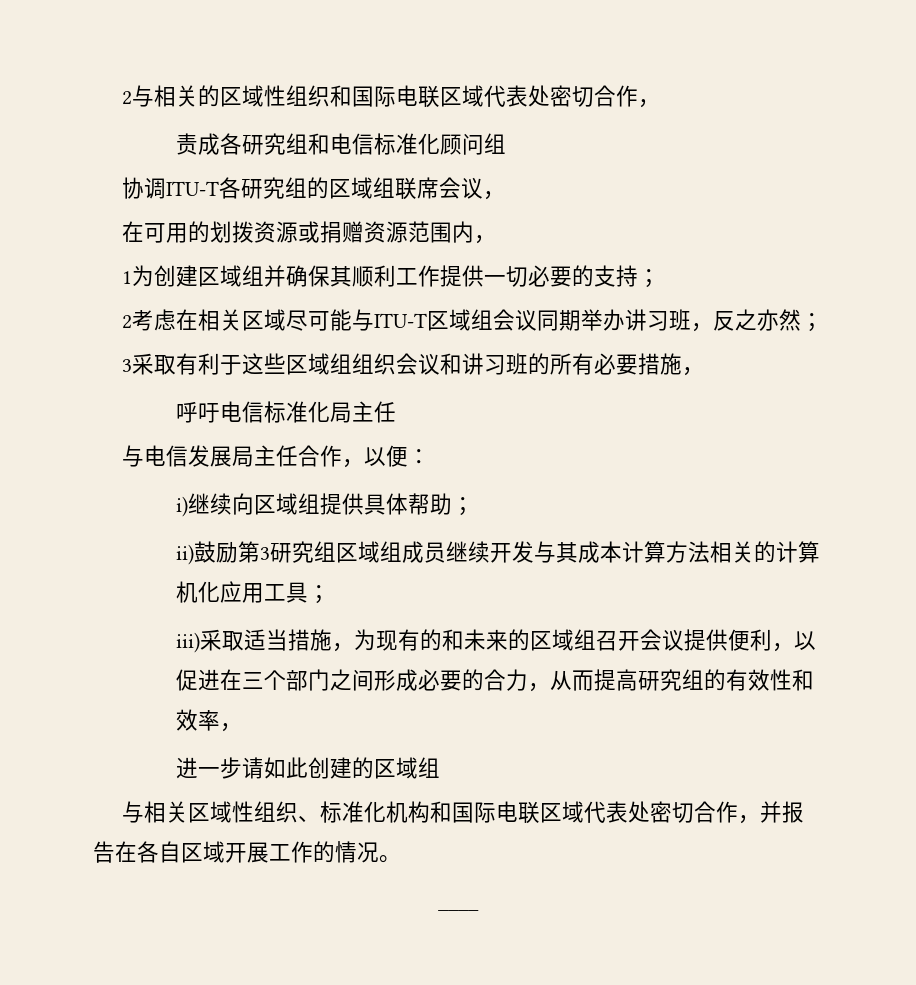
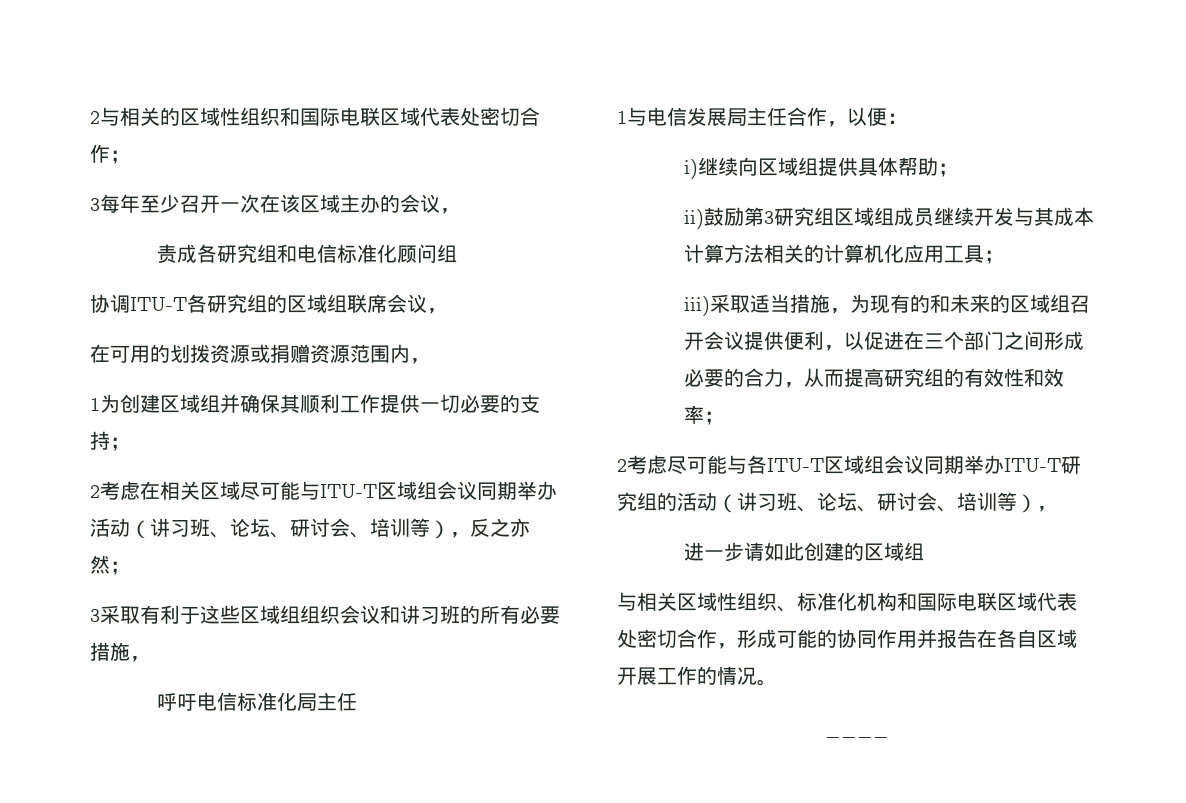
- 2与相关的区域性组织和国际电联区域代表处密切合作，
+ 2与相关的区域性组织和国际电联区域代表处密切合作；
+ 3每年至少召开一次在该区域主办的会议，
- 2考虑在相关区域尽可能与ITU-T区域组会议同期举办讲习班，反之亦然；
+ 2考虑在相关区域尽可能与ITU-T区域组会议同期举办活动（讲习班、论坛、研讨会、培训等），反之亦然；
- 与电信发展局主任合作，以便：
+ 1与电信发展局主任合作，以便：
- iii)采取适当措施，为现有的和未来的区域组召开会议提供便利，以促进在三个部门之间形成必要的合力，从而提高研究组的有效性和效率，
+ iii)采取适当措施，为现有的和未来的区域组召开会议提供便利，以促进在三个部门之间形成必要的合力，从而提高研究组的有效性和效率；
+ 2考虑尽可能与各ITU-T区域组会议同期举办ITU-T研究组的活动（讲习班、论坛、研讨会、培训等），
- 与相关区域性组织、标准化机构和国际电联区域代表处密切合作，并报告在各自区域开展工作的情况。
+ 与相关区域性组织、标准化机构和国际电联区域代表处密切合作，形成可能的协同作用并报告在各自区域开展工作的情况。

